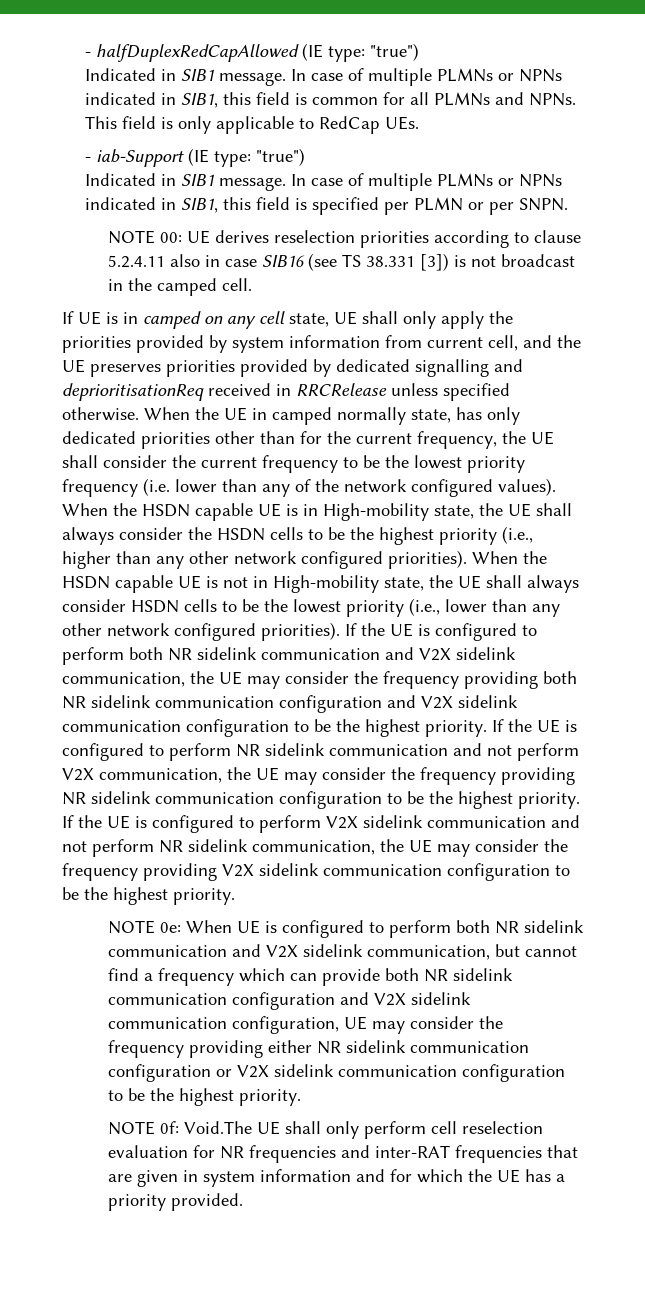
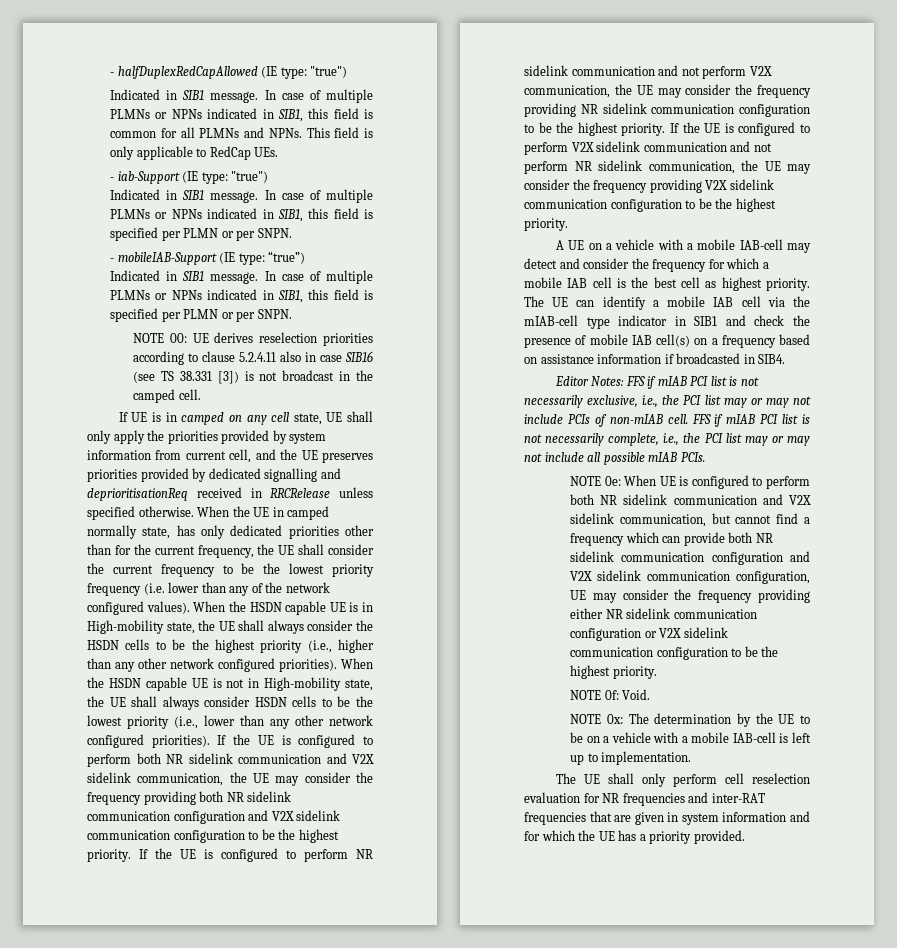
+ - mobileIAB-Support (IE type: “true”)
+ Indicated in SIB1 message. In case of multiple PLMNs or NPNs indicated in SIB1, this field is specified per PLMN or per SNPN.
+ A UE on a vehicle with a mobile IAB-cell may detect and consider the frequency for which a mobile IAB cell is the best cell as highest priority. The UE can identify a mobile IAB cell via the mIAB-cell type indicator in SIB1 and check the presence of mobile IAB cell(s) on a frequency based on assistance information if broadcasted in SIB4.
+ Editor Notes: FFS if mIAB PCI list is not necessarily exclusive, i.e., the PCI list may or may not include PCIs of non-mIAB cell. FFS if mIAB PCI list is not necessarily complete, i.e., the PCI list may or may not include all possible mIAB PCIs.
- NOTE 0f: Void.The UE shall only perform cell reselection evaluation for NR frequencies and inter-RAT frequencies that are given in system information and for which the UE has a priority provided.
+ NOTE 0f: Void.
+ NOTE 0x: The determination by the UE to be on a vehicle with a mobile IAB-cell is left up to implementation.
+ The UE shall only perform cell reselection evaluation for NR frequencies and inter-RAT frequencies that are given in system information and for which the UE has a priority provided.

